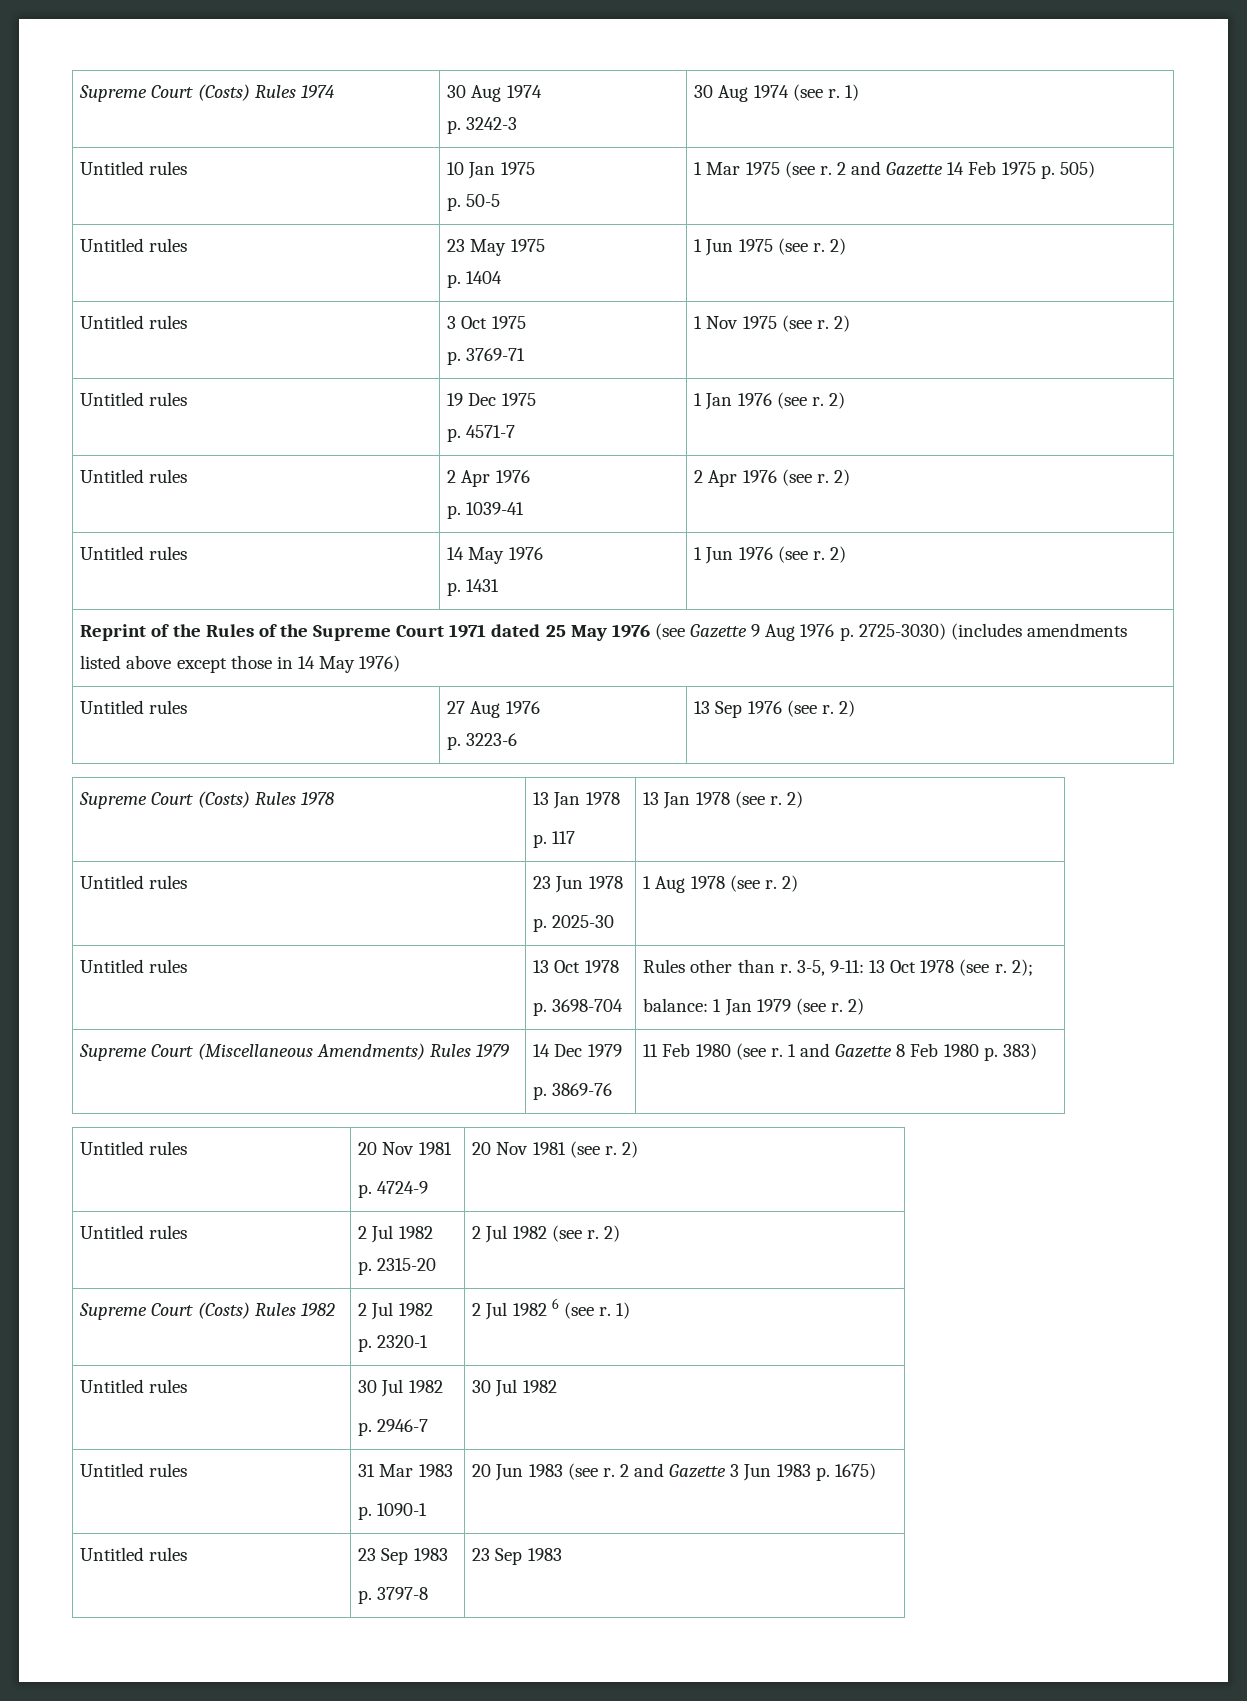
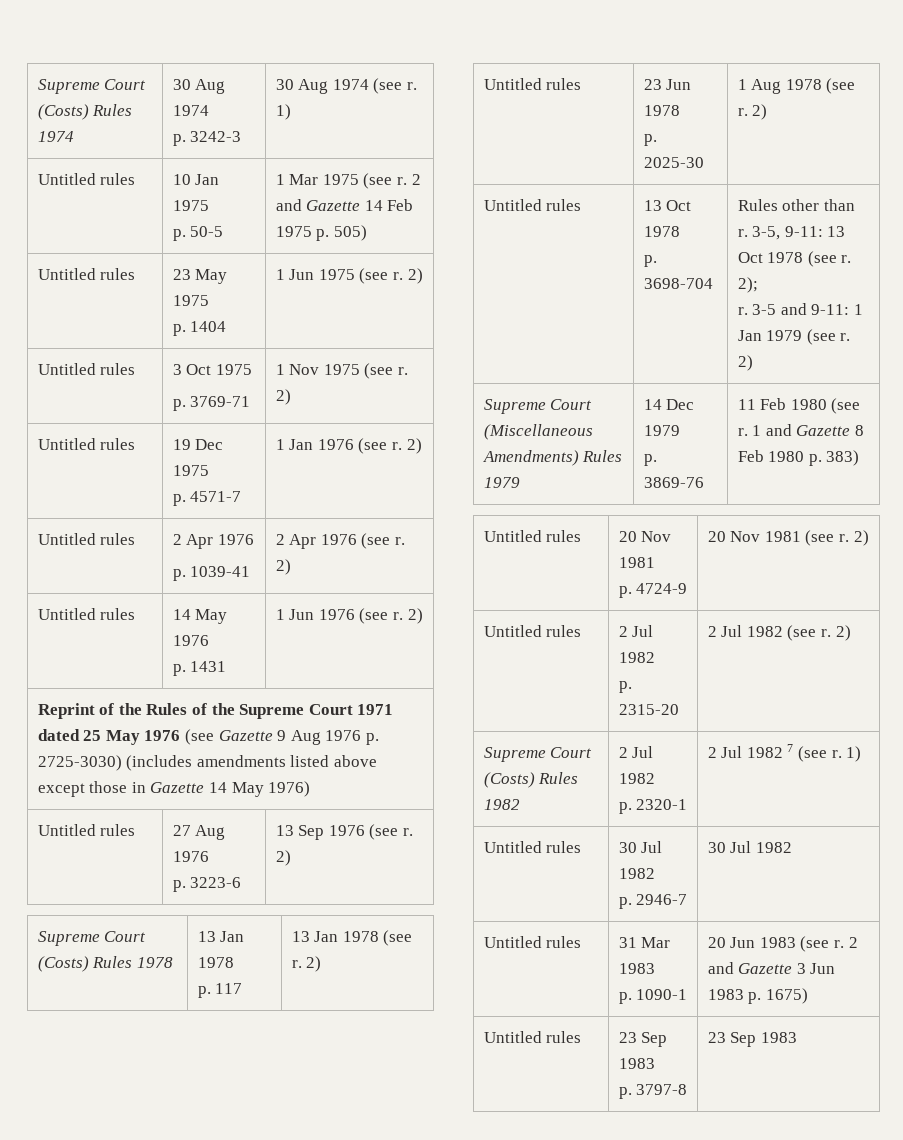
- Reprint of the Rules of the Supreme Court 1971 dated 25 May 1976 (see Gazette 9 Aug 1976 p. 2725-3030) (includes amendments listed above except those in 14 May 1976)
+ Reprint of the Rules of the Supreme Court 1971 dated 25 May 1976 (see Gazette 9 Aug 1976 p. 2725-3030) (includes amendments listed above except those in Gazette 14 May 1976)
  Untitled rules | 13 Oct 1978
  p. 3698-704 | Rules other than r. 3-5, 9-11: 13 Oct 1978 (see r. 2);
- balance: 1 Jan 1979 (see r. 2)
+ r. 3-5 and 9-11: 1 Jan 1979 (see r. 2)
  Supreme Court (Costs) Rules 1982 | 2 Jul 1982
- p. 2320-1 | 2 Jul 1982 6 (see r. 1)
+ p. 2320-1 | 2 Jul 1982 7 (see r. 1)

